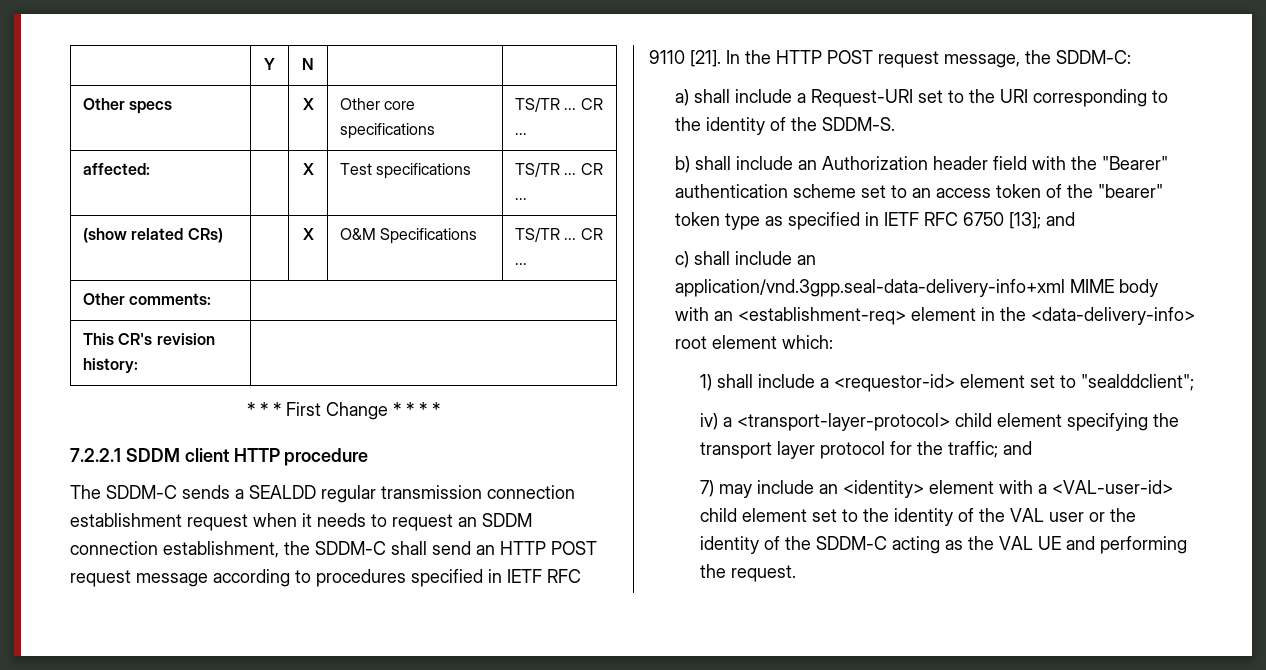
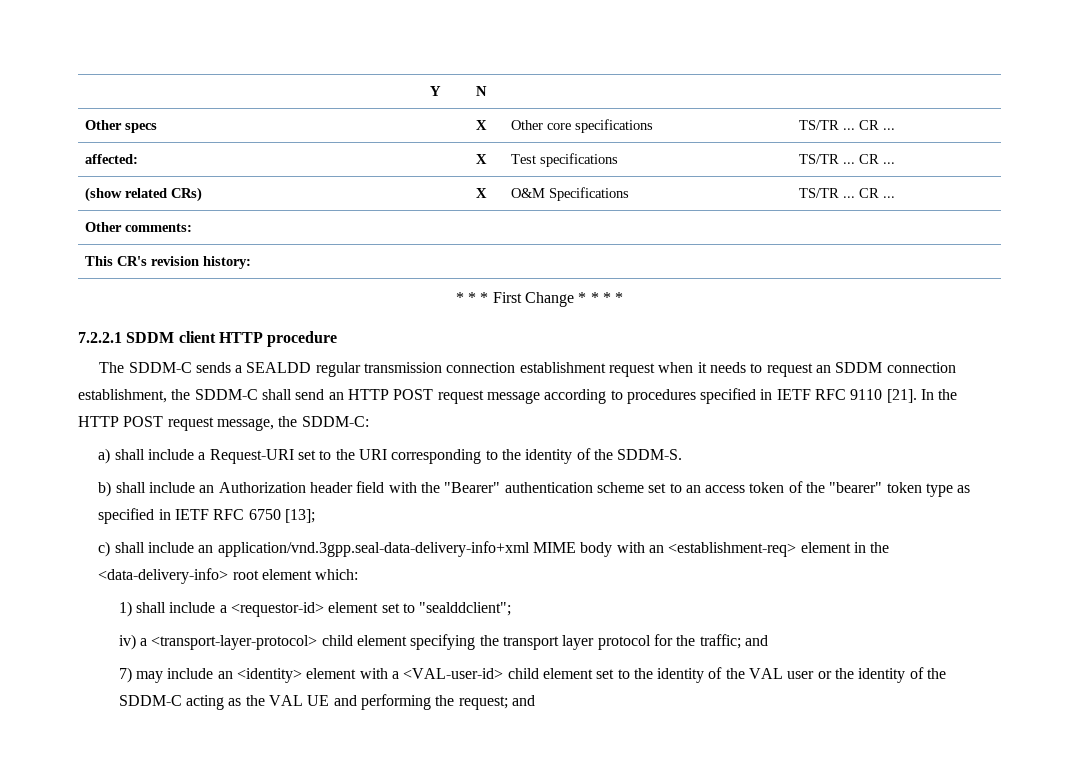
- b) shall include an Authorization header field with the "Bearer" authentication scheme set to an access token of the "bearer" token type as specified in IETF RFC 6750 [13]; and
+ b) shall include an Authorization header field with the "Bearer" authentication scheme set to an access token of the "bearer" token type as specified in IETF RFC 6750 [13];
- 7) may include an <identity> element with a <VAL-user-id> child element set to the identity of the VAL user or the identity of the SDDM-C acting as the VAL UE and performing the request.
+ 7) may include an <identity> element with a <VAL-user-id> child element set to the identity of the VAL user or the identity of the SDDM-C acting as the VAL UE and performing the request; and

